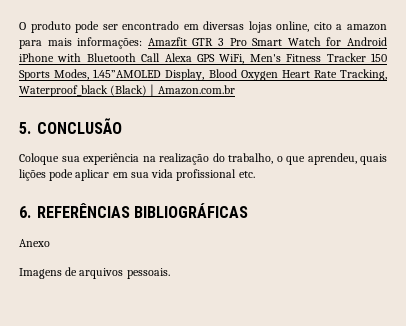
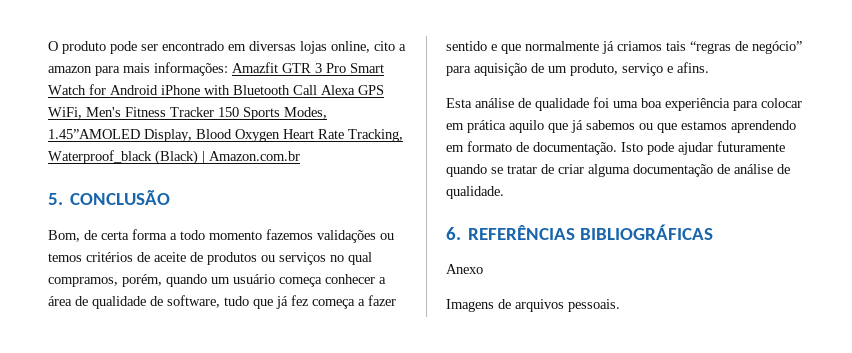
- Coloque sua experiência na realização do trabalho, o que aprendeu, quais lições pode aplicar em sua vida profissional etc.
+ Bom, de certa forma a todo momento fazemos validações ou temos critérios de aceite de produtos ou serviços no qual compramos, porém, quando um usuário começa conhecer a área de qualidade de software, tudo que já fez começa a fazer sentido e que normalmente já criamos tais “regras de negócio” para aquisição de um produto, serviço e afins.
+ Esta análise de qualidade foi uma boa experiência para colocar em prática aquilo que já sabemos ou que estamos aprendendo em formato de documentação. Isto pode ajudar futuramente quando se tratar de criar alguma documentação de análise de qualidade.

